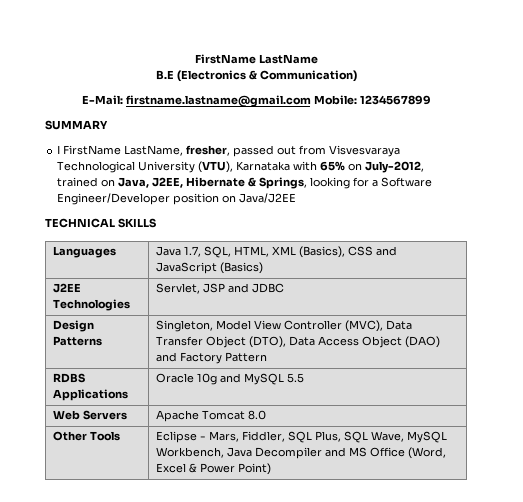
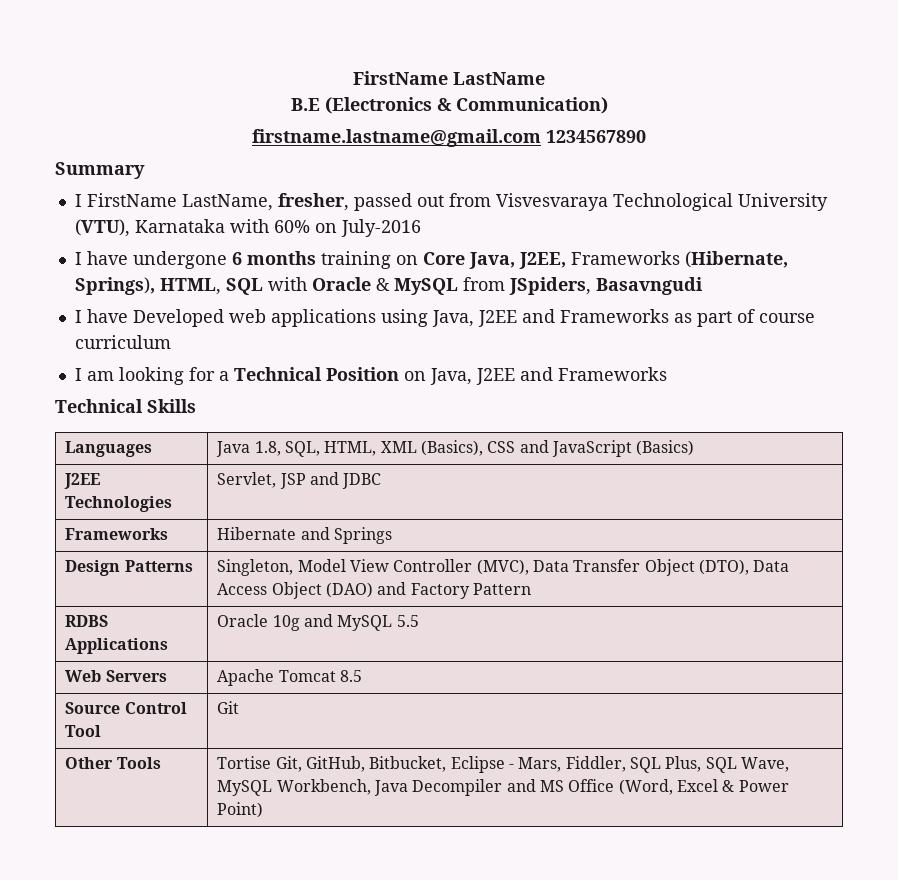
- E-Mail: firstname.lastname@gmail.com Mobile: 1234567899
- SUMMARY
+ firstname.lastname@gmail.com 1234567890
+ Summary
- I FirstName LastName, fresher, passed out from Visvesvaraya Technological University (VTU), Karnataka with 65% on July-2012, trained on Java, J2EE, Hibernate & Springs, looking for a Software Engineer/Developer position on Java/J2EE
- TECHNICAL SKILLS
+ I FirstName LastName, fresher, passed out from Visvesvaraya Technological University (VTU), Karnataka with 60% on July-2016
+ I have undergone 6 months training on Core Java, J2EE, Frameworks (Hibernate, Springs), HTML, SQL with Oracle & MySQL from JSpiders, Basavngudi
+ I have Developed web applications using Java, J2EE and Frameworks as part of course curriculum
+ I am looking for a Technical Position on Java, J2EE and Frameworks
+ Technical Skills
- Languages | Java 1.7, SQL, HTML, XML (Basics), CSS and JavaScript (Basics)
+ Languages | Java 1.8, SQL, HTML, XML (Basics), CSS and JavaScript (Basics)
+ Frameworks | Hibernate and Springs
- Web Servers | Apache Tomcat 8.0
- Other Tools | Eclipse - Mars, Fiddler, SQL Plus, SQL Wave, MySQL Workbench, Java Decompiler and MS Office (Word, Excel & Power Point)
+ Web Servers | Apache Tomcat 8.5
+ Source Control Tool | Git
+ Other Tools | Tortise Git, GitHub, Bitbucket, Eclipse - Mars, Fiddler, SQL Plus, SQL Wave, MySQL Workbench, Java Decompiler and MS Office (Word, Excel & Power Point)

